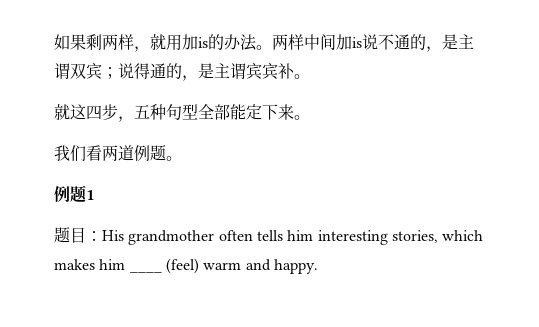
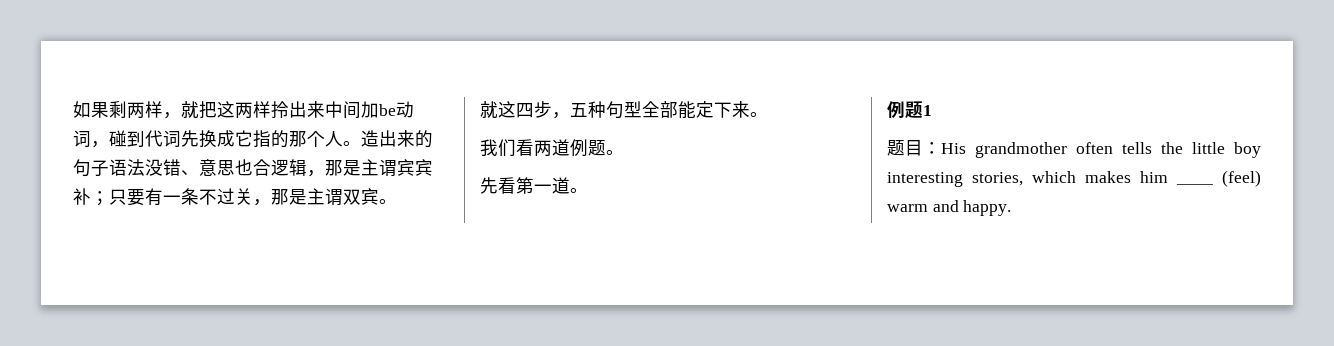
- 如果剩两样，就用加is的办法。两样中间加is说不通的，是主谓双宾；说得通的，是主谓宾宾补。
+ 如果剩两样，就把这两样拎出来中间加be动词，碰到代词先换成它指的那个人。造出来的句子语法没错、意思也合逻辑，那是主谓宾宾补；只要有一条不过关，那是主谓双宾。
+ 先看第一道。
- 题目：His grandmother often tells him interesting stories, which makes him ____ (feel) warm and happy.
+ 题目：His grandmother often tells the little boy interesting stories, which makes him ____ (feel) warm and happy.

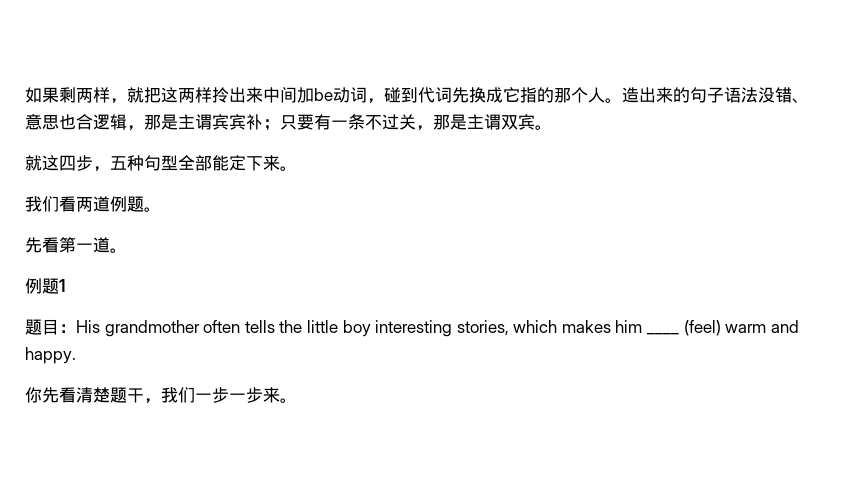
+ 你先看清楚题干，我们一步一步来。

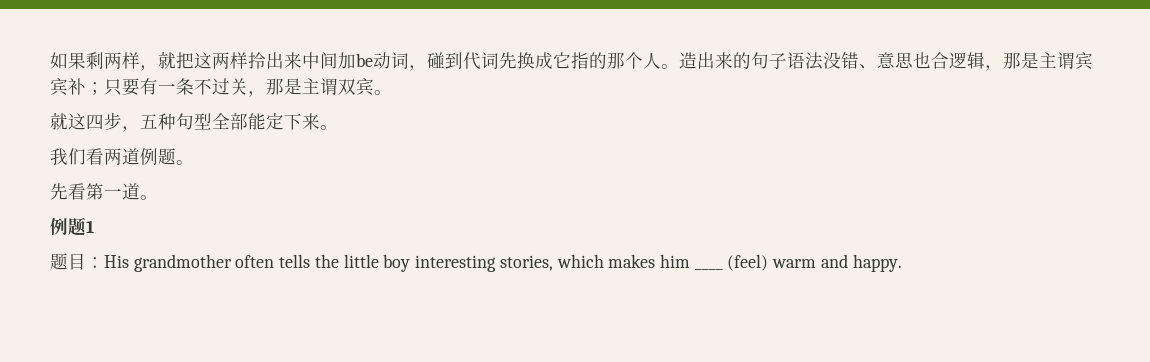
- 你先看清楚题干，我们一步一步来。

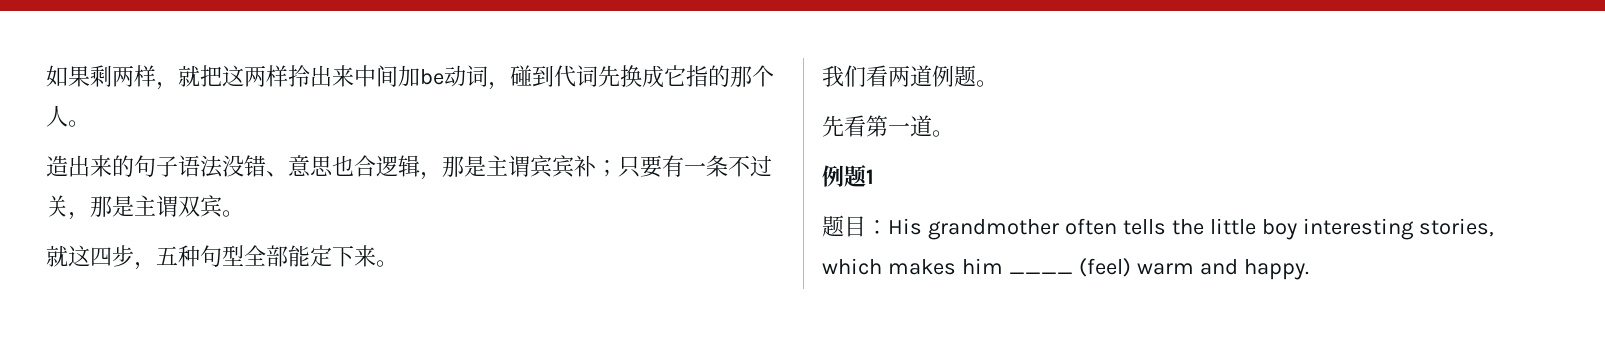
- 如果剩两样，就把这两样拎出来中间加be动词，碰到代词先换成它指的那个人。造出来的句子语法没错、意思也合逻辑，那是主谓宾宾补；只要有一条不过关，那是主谓双宾。
+ 如果剩两样，就把这两样拎出来中间加be动词，碰到代词先换成它指的那个人。
+ 造出来的句子语法没错、意思也合逻辑，那是主谓宾宾补；只要有一条不过关，那是主谓双宾。

